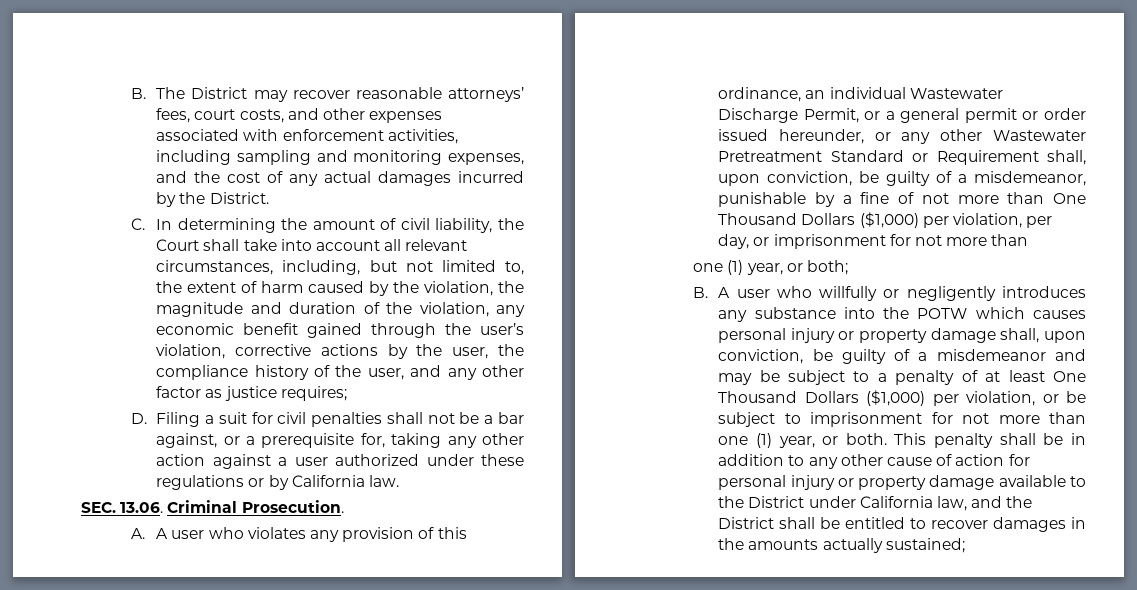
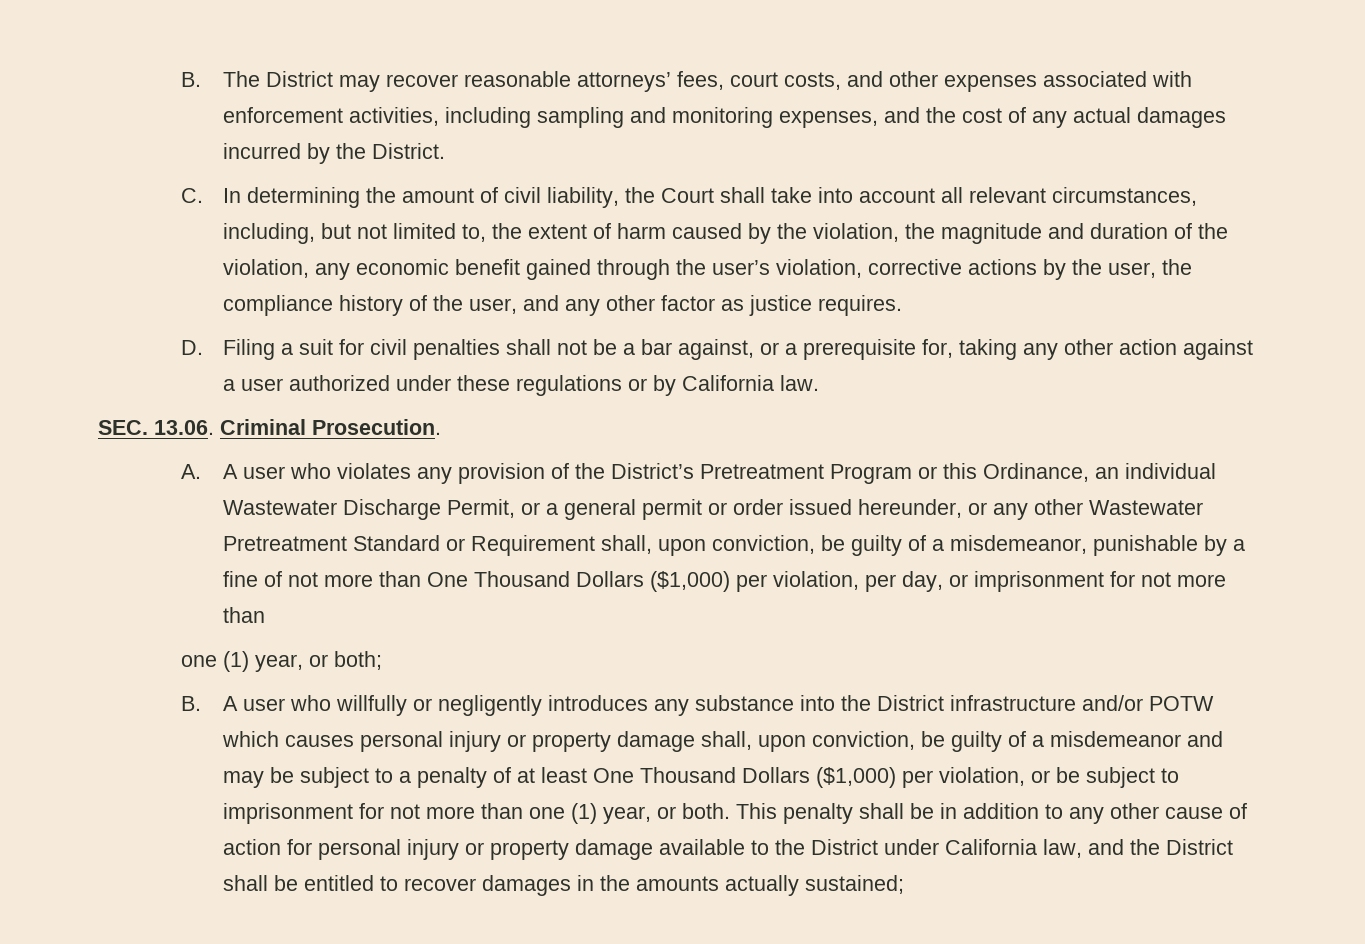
- C. In determining the amount of civil liability, the Court shall take into account all relevant circumstances, including, but not limited to, the extent of harm caused by the violation, the magnitude and duration of the violation, any economic benefit gained through the user’s violation, corrective actions by the user, the compliance history of the user, and any other factor as justice requires;
+ C. In determining the amount of civil liability, the Court shall take into account all relevant circumstances, including, but not limited to, the extent of harm caused by the violation, the magnitude and duration of the violation, any economic benefit gained through the user’s violation, corrective actions by the user, the compliance history of the user, and any other factor as justice requires.
- A. A user who violates any provision of this ordinance, an individual Wastewater Discharge Permit, or a general permit or order issued hereunder, or any other Wastewater Pretreatment Standard or Requirement shall, upon conviction, be guilty of a misdemeanor, punishable by a fine of not more than One Thousand Dollars ($1,000) per violation, per day, or imprisonment for not more than
+ A. A user who violates any provision of the District’s Pretreatment Program or this Ordinance, an individual Wastewater Discharge Permit, or a general permit or order issued hereunder, or any other Wastewater Pretreatment Standard or Requirement shall, upon conviction, be guilty of a misdemeanor, punishable by a fine of not more than One Thousand Dollars ($1,000) per violation, per day, or imprisonment for not more than
- B. A user who willfully or negligently introduces any substance into the POTW which causes personal injury or property damage shall, upon conviction, be guilty of a misdemeanor and may be subject to a penalty of at least One Thousand Dollars ($1,000) per violation, or be subject to imprisonment for not more than one (1) year, or both.
+ B. A user who willfully or negligently introduces any substance into the District infrastructure and/or POTW which causes personal injury or property damage shall, upon conviction, be guilty of a misdemeanor and may be subject to a penalty of at least One Thousand Dollars ($1,000) per violation, or be subject to imprisonment for not more than one (1) year, or both.

